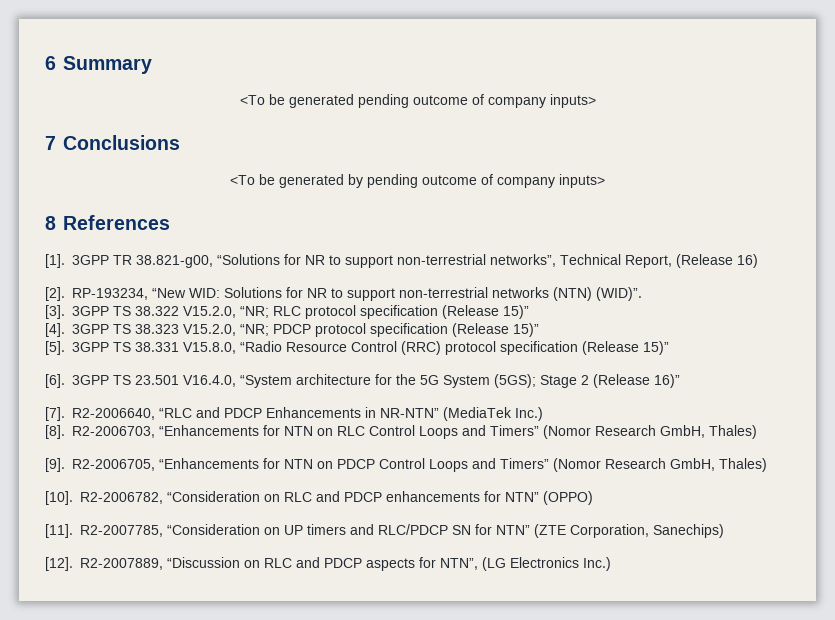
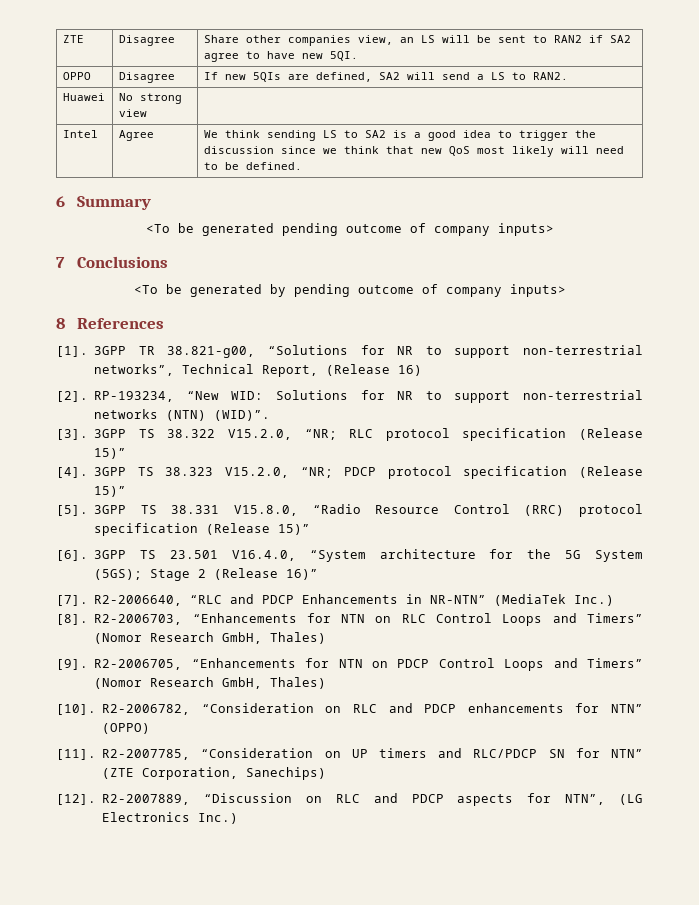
+ ZTE | Disagree | Share other companies view, an LS will be sent to RAN2 if SA2 agree to have new 5QI.
+ OPPO | Disagree | If new 5QIs are defined, SA2 will send a LS to RAN2.
+ Huawei | No strong view |
+ Intel | Agree | We think sending LS to SA2 is a good idea to trigger the discussion since we think that new QoS most likely will need to be defined.

